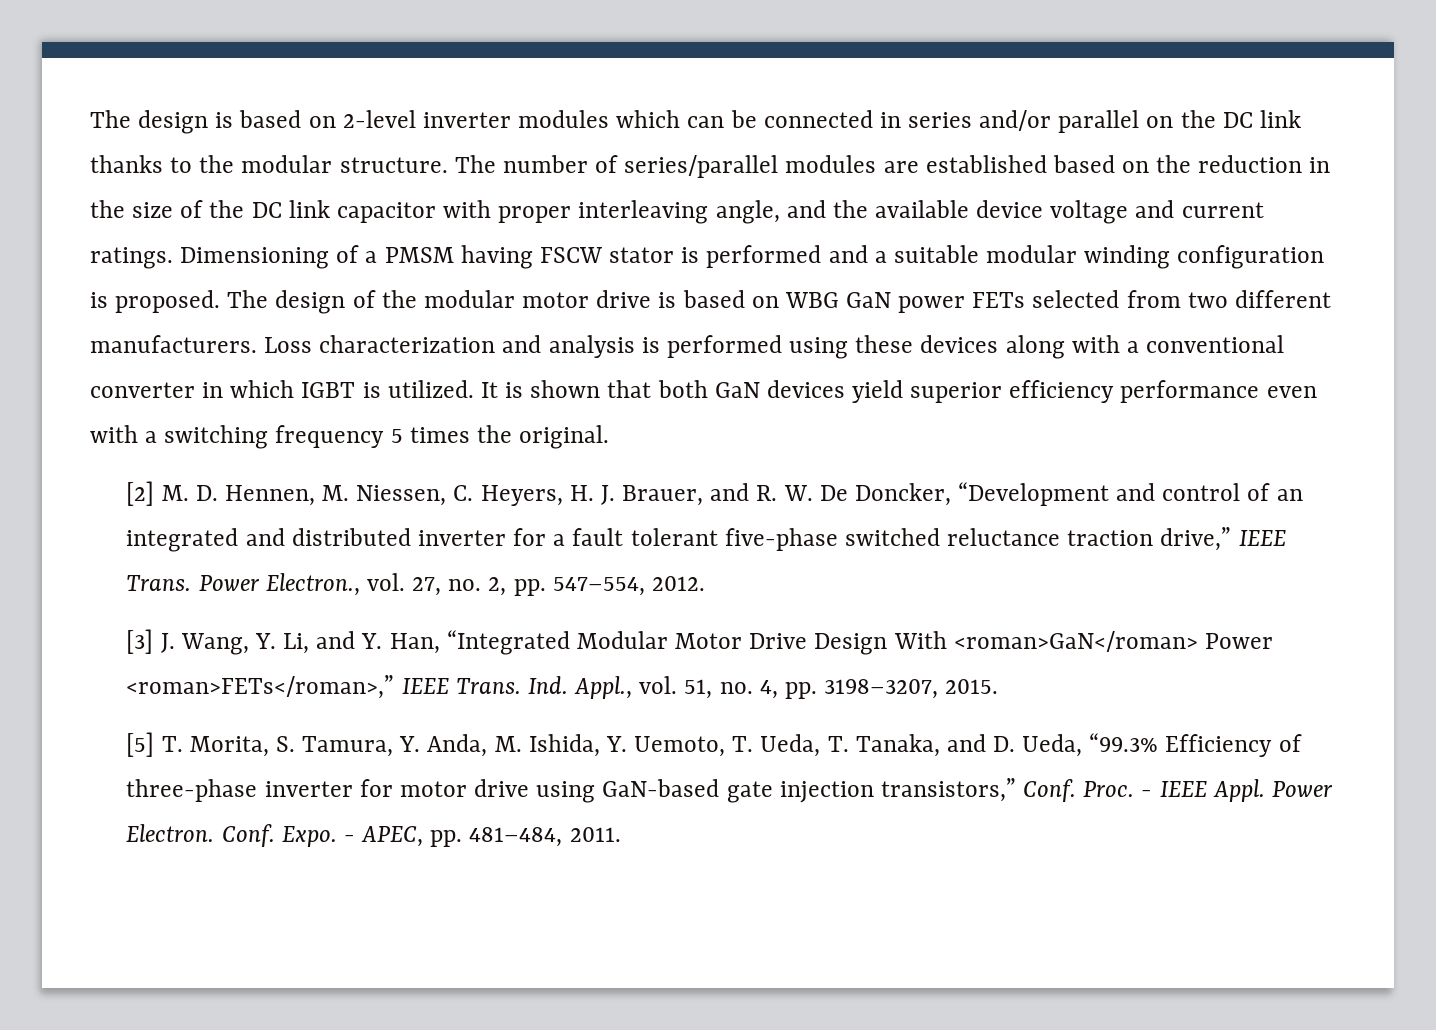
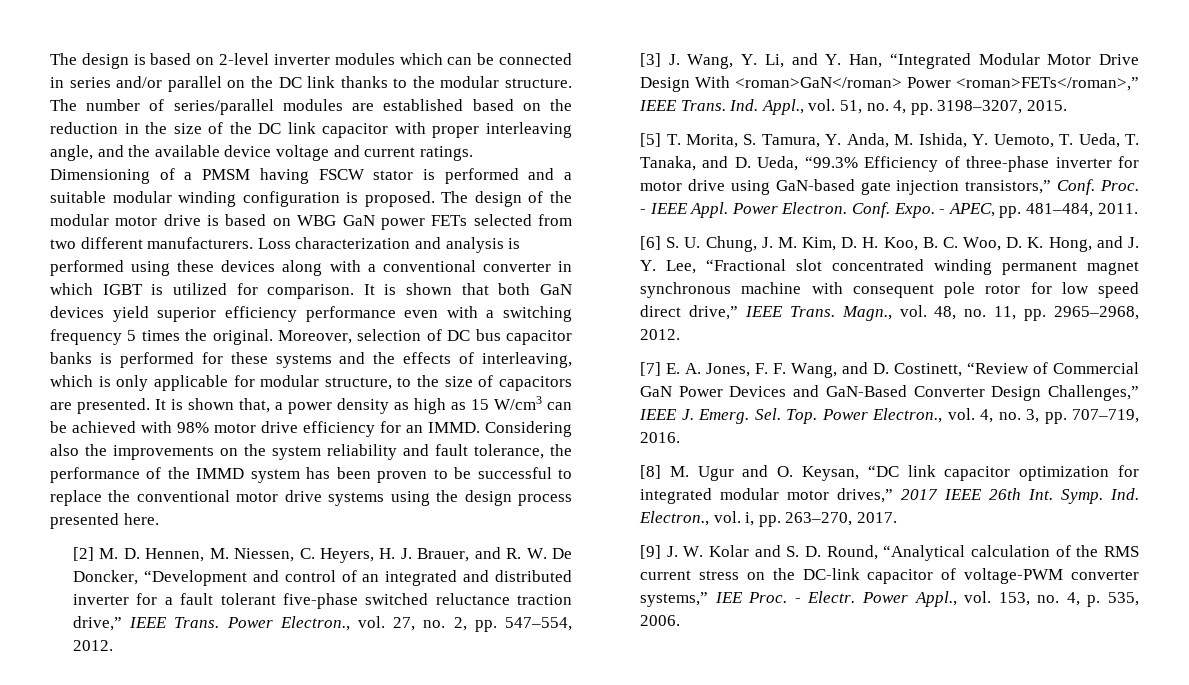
- Loss characterization and analysis is performed using these devices along with a conventional converter in which IGBT is utilized.
+ Loss characterization and analysis is performed using these devices along with a conventional converter in which IGBT is utilized for comparison.
+ Moreover, selection of DC bus capacitor banks is performed for these systems and the effects of interleaving, which is only applicable for modular structure, to the size of capacitors are presented. It is shown that, a power density as high as 15 W/cm3 can be achieved with 98% motor drive efficiency for an IMMD. Considering also the improvements on the system reliability and fault tolerance, the performance of the IMMD system has been proven to be successful to replace the conventional motor drive systems using the design process presented here.
+ [6] S. U. Chung, J. M. Kim, D. H. Koo, B. C. Woo, D. K. Hong, and J. Y. Lee, “Fractional slot concentrated winding permanent magnet synchronous machine with consequent pole rotor for low speed direct drive,” IEEE Trans. Magn., vol. 48, no. 11, pp. 2965–2968, 2012.
+ [7] E. A. Jones, F. F. Wang, and D. Costinett, “Review of Commercial GaN Power Devices and GaN-Based Converter Design Challenges,” IEEE J. Emerg. Sel. Top. Power Electron., vol. 4, no. 3, pp. 707–719, 2016.
+ [8] M. Ugur and O. Keysan, “DC link capacitor optimization for integrated modular motor drives,” 2017 IEEE 26th Int. Symp. Ind. Electron., vol. i, pp. 263–270, 2017.
+ [9] J. W. Kolar and S. D. Round, “Analytical calculation of the RMS current stress on the DC-link capacitor of voltage-PWM converter systems,” IEE Proc. - Electr. Power Appl., vol. 153, no. 4, p. 535, 2006.

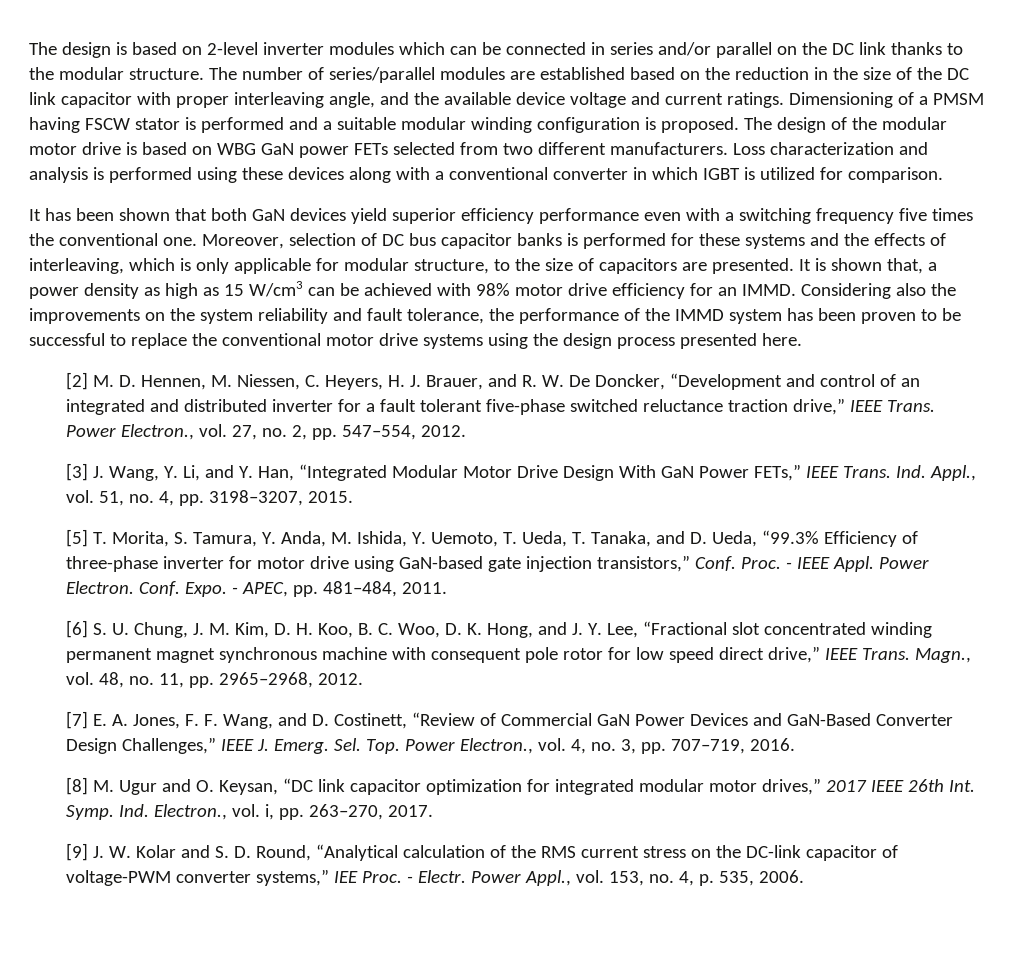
- Loss characterization and analysis is performed using these devices along with a conventional converter in which IGBT is utilized for comparison. It is shown that both GaN devices yield superior efficiency performance even with a switching frequency 5 times the original.
+ Loss characterization and analysis is performed using these devices along with a conventional converter in which IGBT is utilized for comparison.
+ It has been shown that both GaN devices yield superior efficiency performance even with a switching frequency five times the conventional one.
- [3] J. Wang, Y. Li, and Y. Han, “Integrated Modular Motor Drive Design With <roman>GaN</roman> Power <roman>FETs</roman>,” IEEE Trans.
+ [3] J. Wang, Y. Li, and Y. Han, “Integrated Modular Motor Drive Design With GaN Power FETs,” IEEE Trans.

